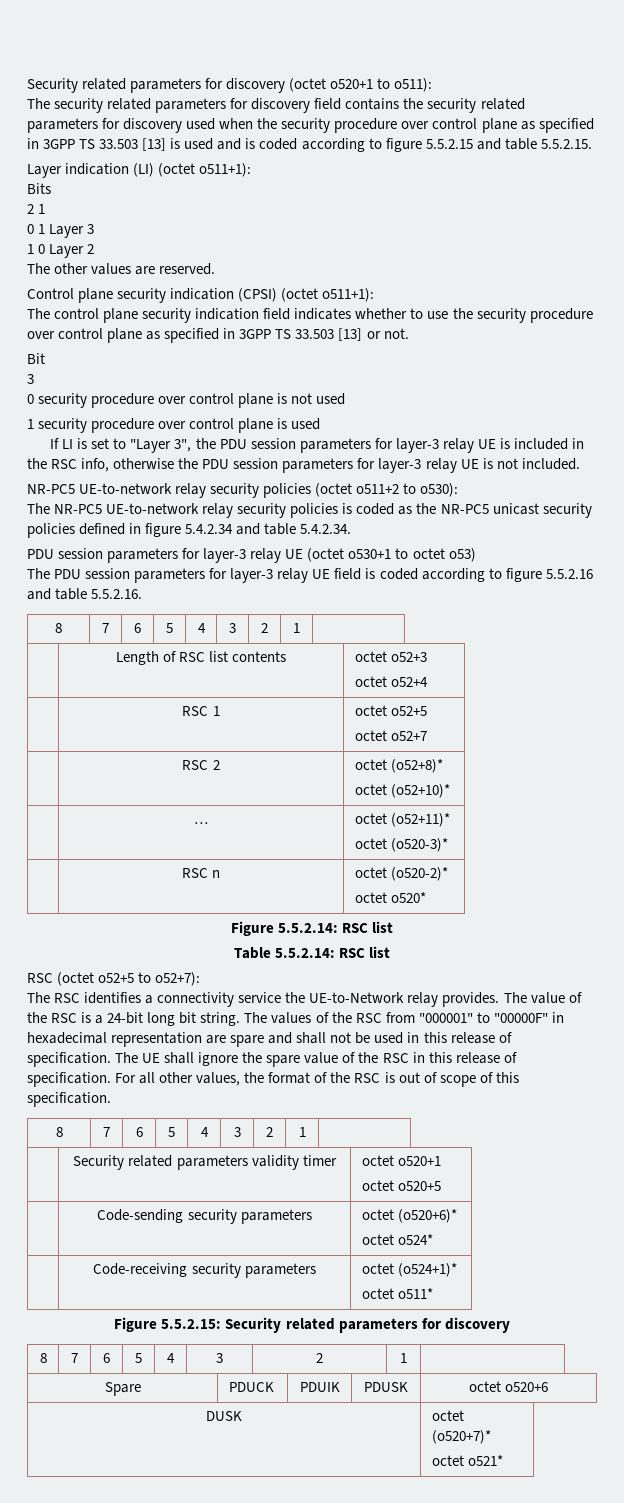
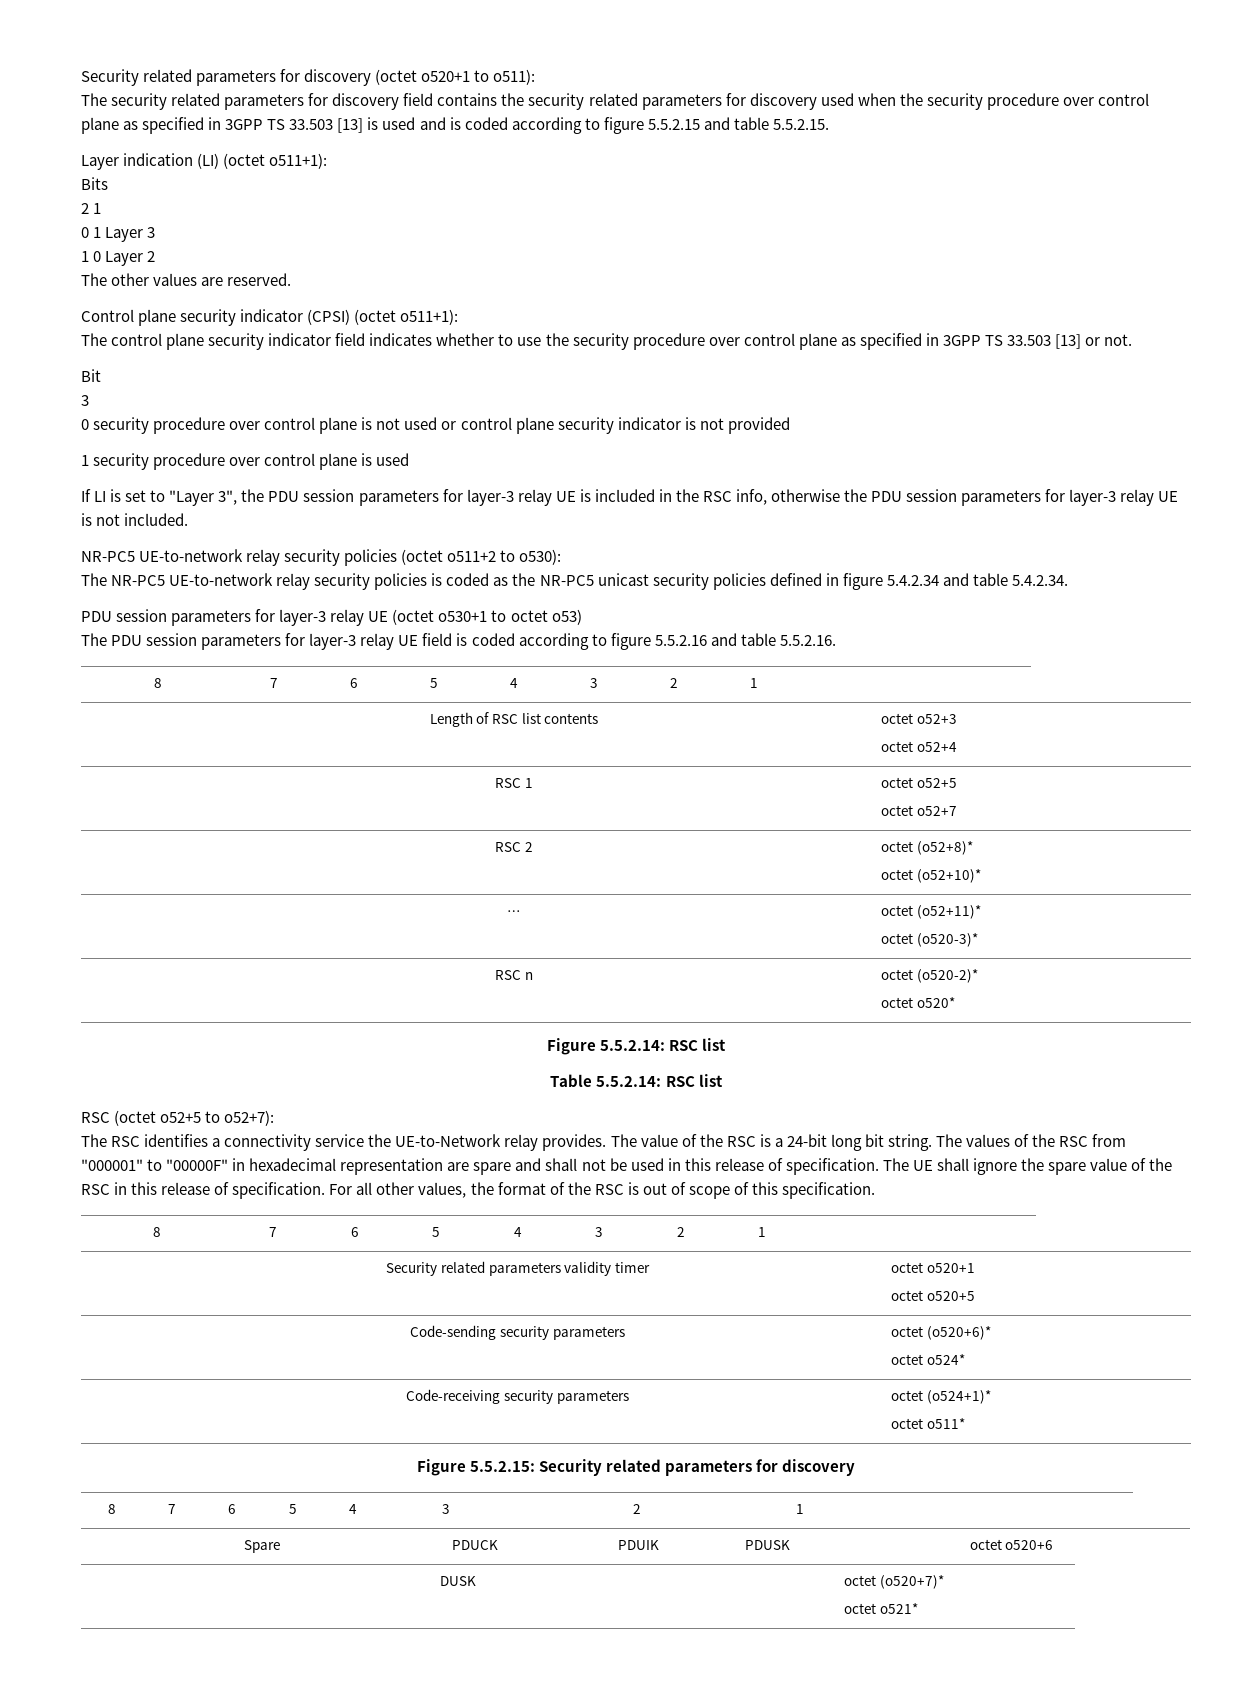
- Control plane security indication (CPSI) (octet o511+1):
+ Control plane security indicator (CPSI) (octet o511+1):
- The control plane security indication field indicates whether to use the security procedure over control plane as specified in 3GPP TS 33.503 [13] or not.
+ The control plane security indicator field indicates whether to use the security procedure over control plane as specified in 3GPP TS 33.503 [13] or not.
- 0 security procedure over control plane is not used
+ 0 security procedure over control plane is not used or control plane security indicator is not provided

